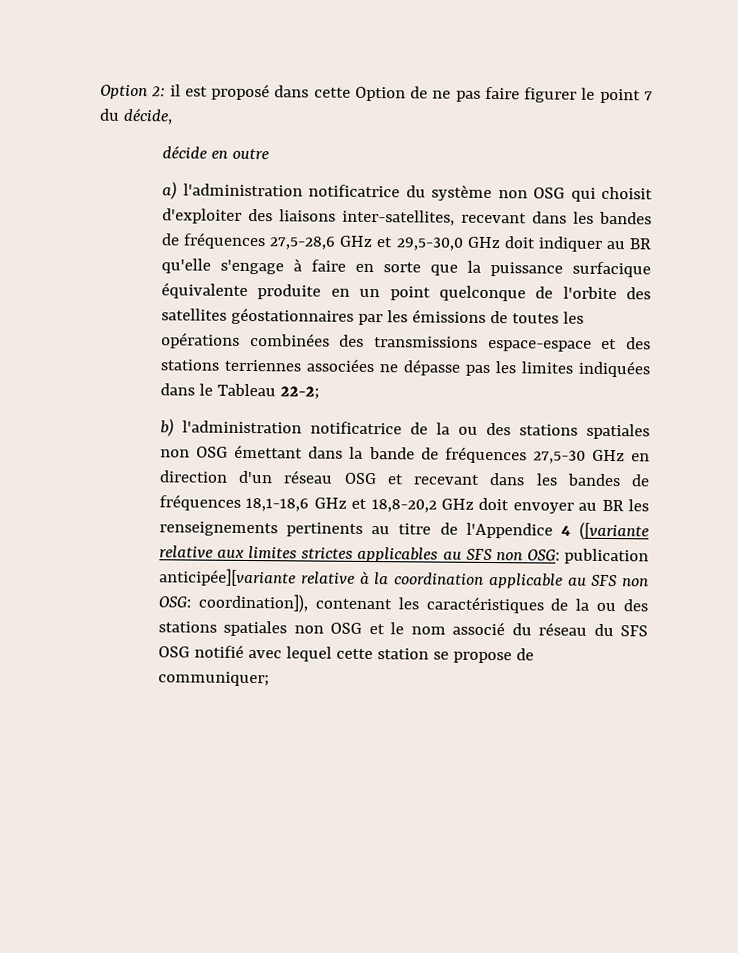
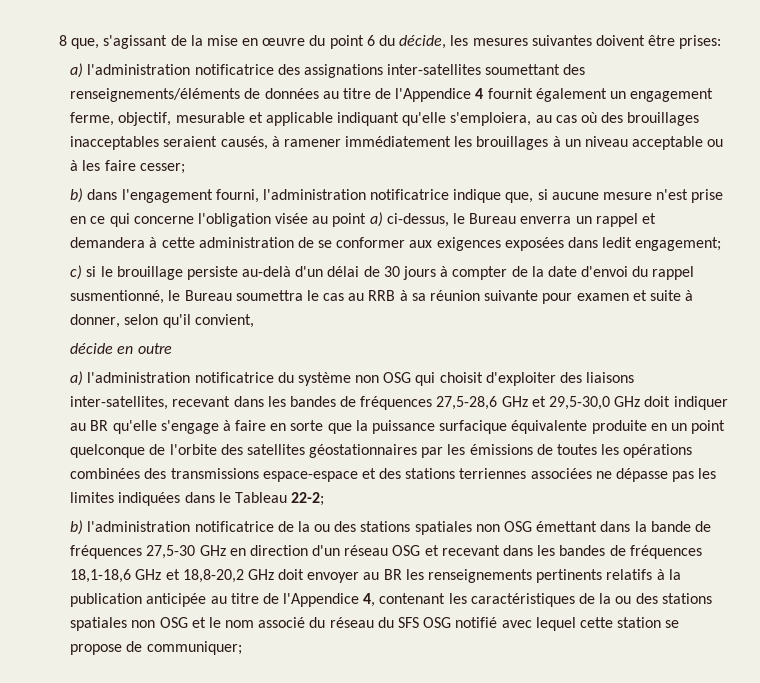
- Option 2: il est proposé dans cette Option de ne pas faire figurer le point 7 du décide,
+ 8 que, s'agissant de la mise en œuvre du point 6 du décide, les mesures suivantes doivent être prises:
+ a) l'administration notificatrice des assignations inter-satellites soumettant des renseignements/éléments de données au titre de l'Appendice 4 fournit également un engagement ferme, objectif, mesurable et applicable indiquant qu'elle s'emploiera, au cas où des brouillages inacceptables seraient causés, à ramener immédiatement les brouillages à un niveau acceptable ou à les faire cesser;
+ b) dans l'engagement fourni, l'administration notificatrice indique que, si aucune mesure n'est prise en ce qui concerne l'obligation visée au point a) ci-dessus, le Bureau enverra un rappel et demandera à cette administration de se conformer aux exigences exposées dans ledit engagement;
+ c) si le brouillage persiste au-delà d'un délai de 30 jours à compter de la date d'envoi du rappel susmentionné, le Bureau soumettra le cas au RRB à sa réunion suivante pour examen et suite à donner, selon qu'il convient,
- b) l'administration notificatrice de la ou des stations spatiales non OSG émettant dans la bande de fréquences 27,5-30 GHz en direction d'un réseau OSG et recevant dans les bandes de fréquences 18,1-18,6 GHz et 18,8-20,2 GHz doit envoyer au BR les renseignements pertinents au titre de l'Appendice 4 ([variante relative aux limites strictes applicables au SFS non OSG: publication anticipée][variante relative à la coordination applicable au SFS non OSG: coordination]), contenant les caractéristiques de la ou des stations spatiales non OSG et le nom associé du réseau du SFS OSG notifié avec lequel cette station se propose de communiquer;
+ b) l'administration notificatrice de la ou des stations spatiales non OSG émettant dans la bande de fréquences 27,5-30 GHz en direction d'un réseau OSG et recevant dans les bandes de fréquences 18,1-18,6 GHz et 18,8-20,2 GHz doit envoyer au BR les renseignements pertinents relatifs à la publication anticipée au titre de l'Appendice 4, contenant les caractéristiques de la ou des stations spatiales non OSG et le nom associé du réseau du SFS OSG notifié avec lequel cette station se propose de communiquer;

